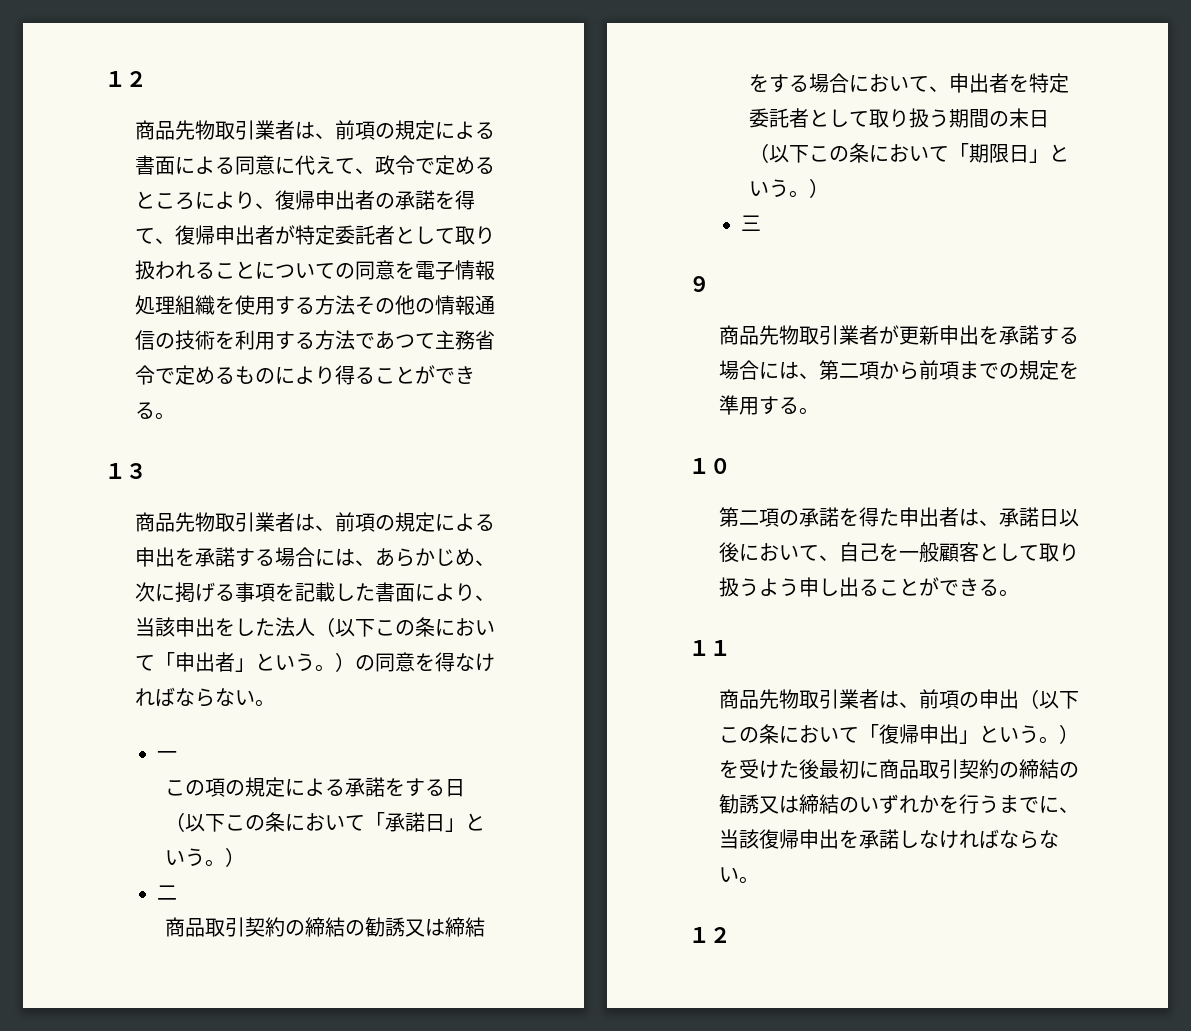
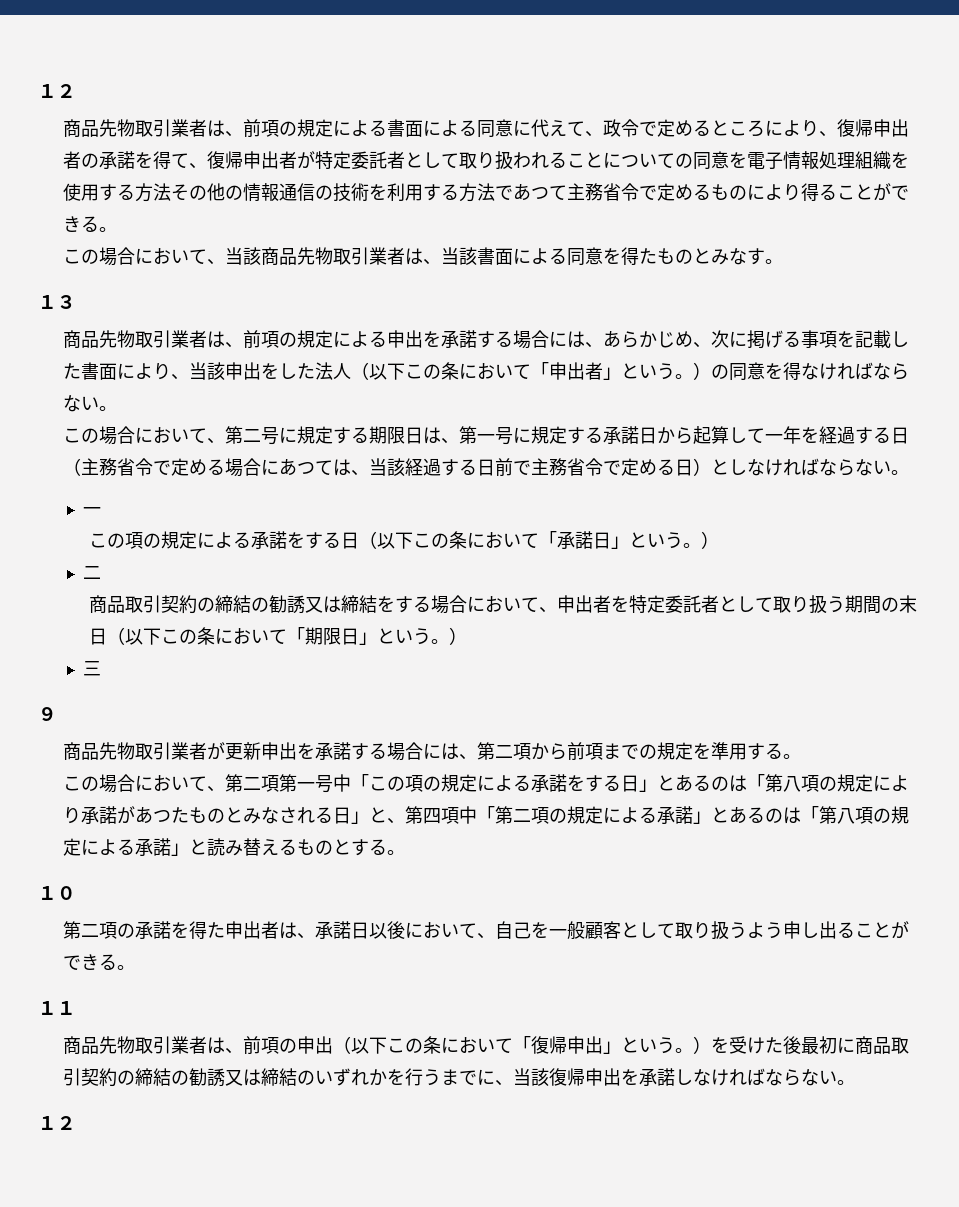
+ この場合において、当該商品先物取引業者は、当該書面による同意を得たものとみなす。
+ この場合において、第二号に規定する期限日は、第一号に規定する承諾日から起算して一年を経過する日（主務省令で定める場合にあつては、当該経過する日前で主務省令で定める日）としなければならない。
+ この場合において、第二項第一号中「この項の規定による承諾をする日」とあるのは「第八項の規定により承諾があつたものとみなされる日」と、第四項中「第二項の規定による承諾」とあるのは「第八項の規定による承諾」と読み替えるものとする。

